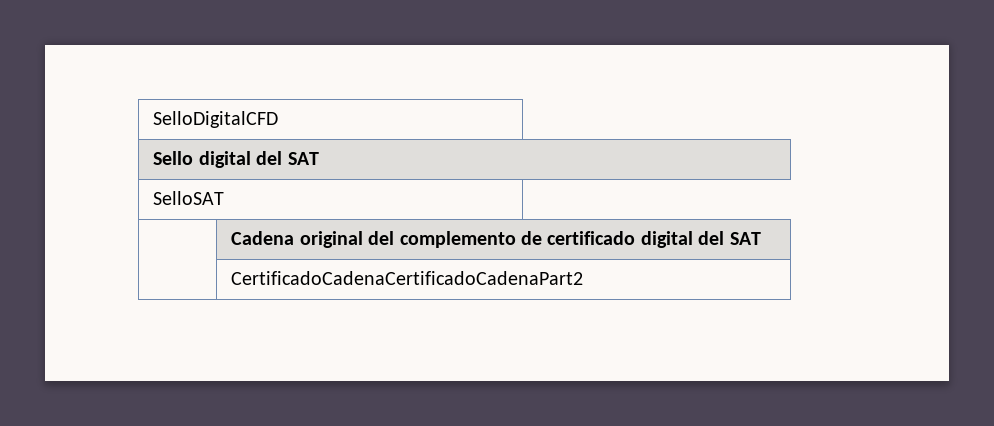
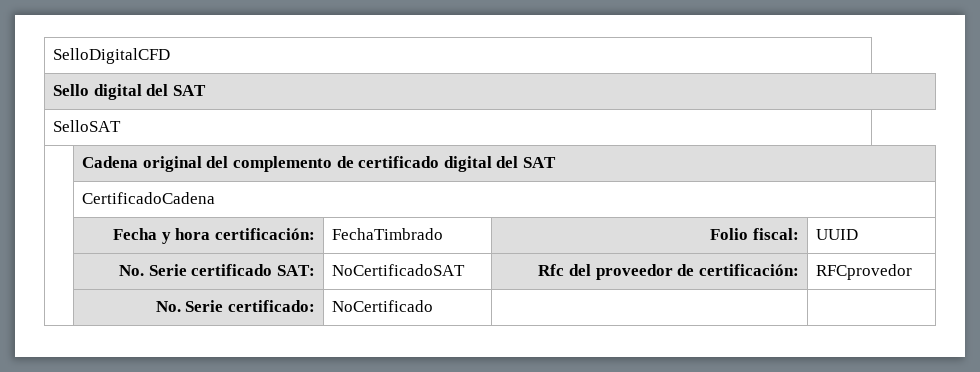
- | CertificadoCadenaCertificadoCadenaPart2
+ | CertificadoCadena
+ | Fecha y hora certificación: | FechaTimbrado | Folio fiscal: | UUID
+ | No. Serie certificado SAT: | NoCertificadoSAT | Rfc del proveedor de certificación: | RFCprovedor
+ | No. Serie certificado: | NoCertificado | |

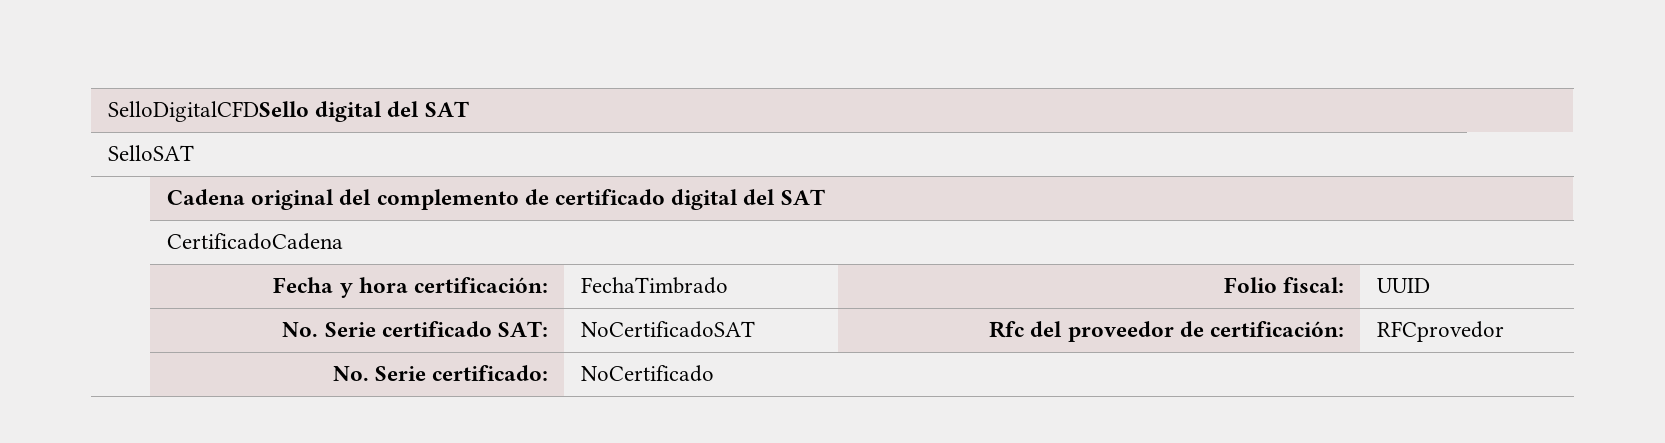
- SelloDigitalCFD
- Sello digital del SAT
+ SelloDigitalCFDSello digital del SAT

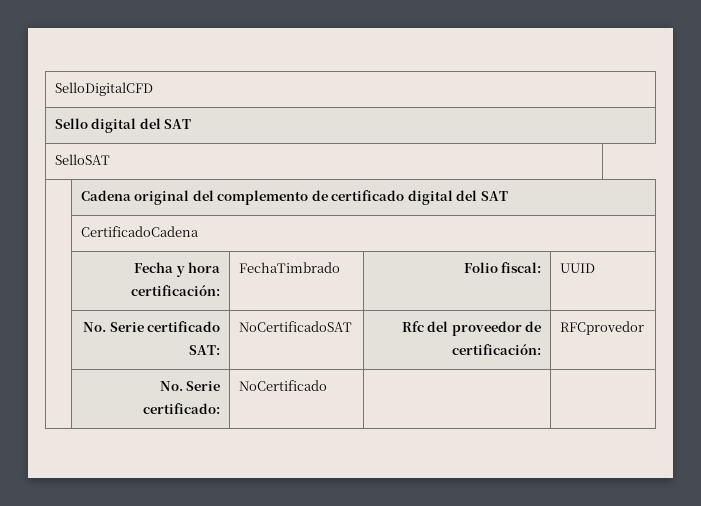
- SelloDigitalCFDSello digital del SAT
+ SelloDigitalCFD
+ Sello digital del SAT

